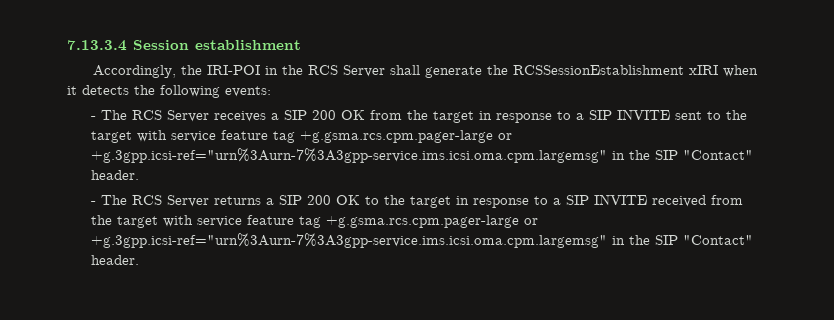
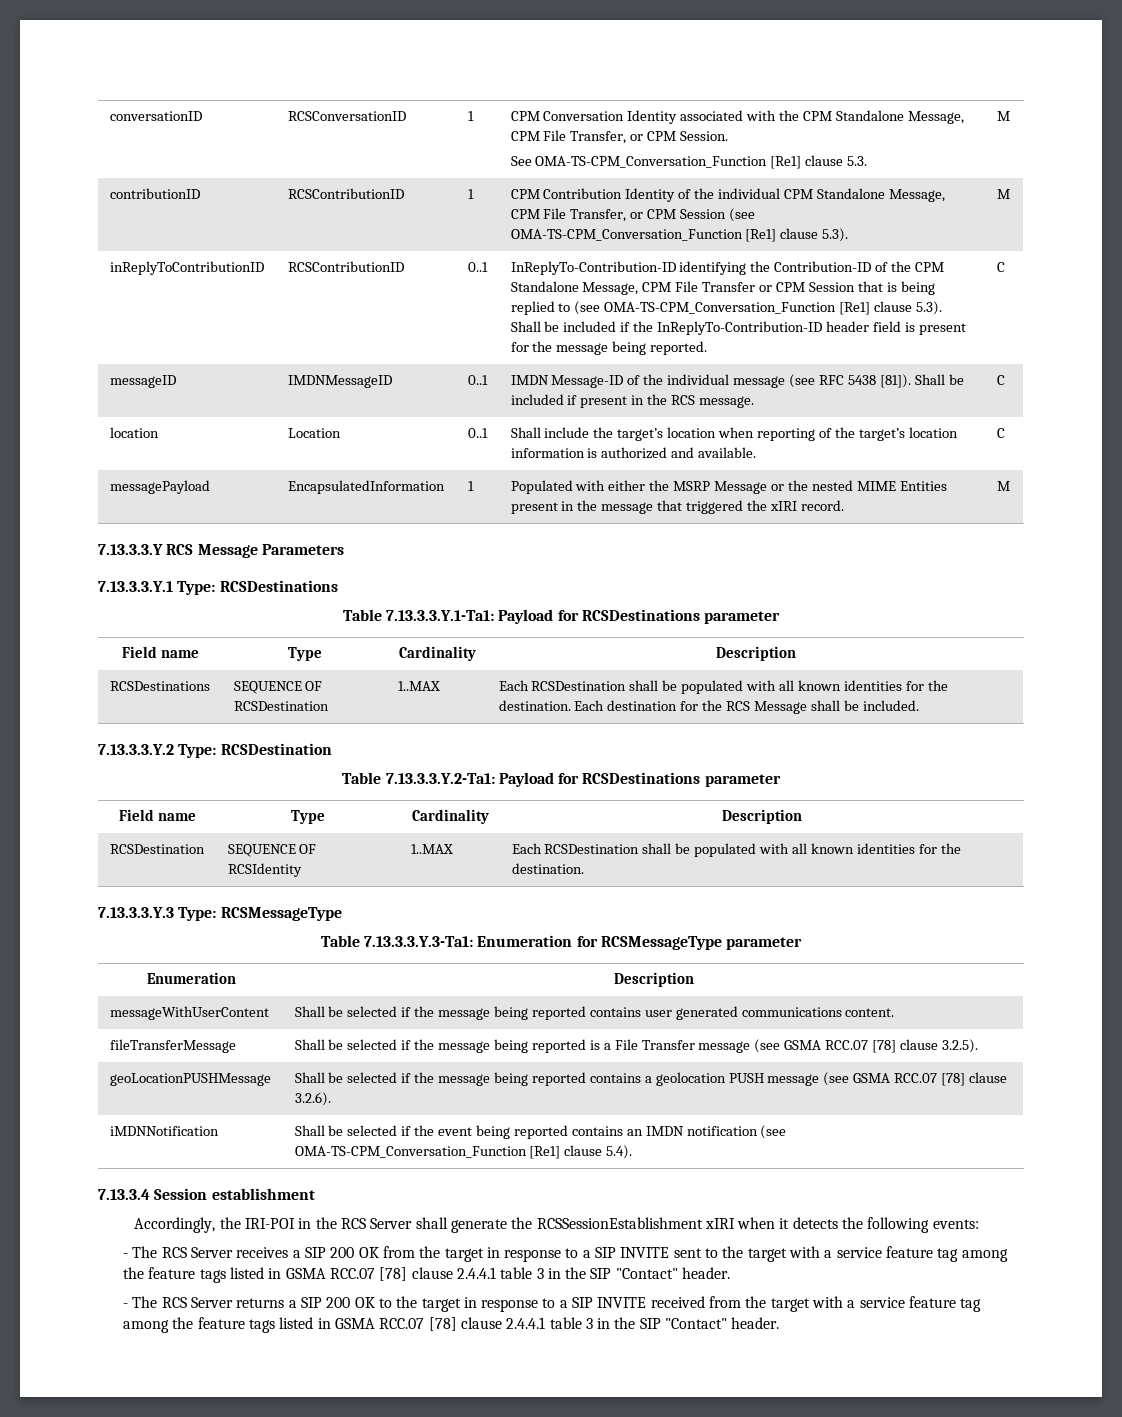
+ conversationID | RCSConversationID | 1 | CPM Conversation Identity associated with the CPM Standalone Message, CPM File Transfer, or CPM Session.
+ See OMA-TS-CPM_Conversation_Function [Re1] clause 5.3. | M
+ contributionID | RCSContributionID | 1 | CPM Contribution Identity of the individual CPM Standalone Message, CPM File Transfer, or CPM Session (see OMA-TS-CPM_Conversation_Function [Re1] clause 5.3). | M
+ inReplyToContributionID | RCSContributionID | 0..1 | InReplyTo-Contribution-ID identifying the Contribution-ID of the CPM Standalone Message, CPM File Transfer or CPM Session that is being replied to (see OMA-TS-CPM_Conversation_Function [Re1] clause 5.3). Shall be included if the InReplyTo-Contribution-ID header field is present for the message being reported. | C
+ messageID | IMDNMessageID | 0..1 | IMDN Message-ID of the individual message (see RFC 5438 [81]). Shall be included if present in the RCS message. | C
+ location | Location | 0..1 | Shall include the target’s location when reporting of the target’s location information is authorized and available. | C
+ messagePayload | EncapsulatedInformation | 1 | Populated with either the MSRP Message or the nested MIME Entities present in the message that triggered the xIRI record. | M
+ 7.13.3.3.Y RCS Message Parameters
+ 7.13.3.3.Y.1 Type: RCSDestinations
+ Table 7.13.3.3.Y.1-Ta1: Payload for RCSDestinations parameter
+ Field name | Type | Cardinality | Description
+ RCSDestinations | SEQUENCE OF RCSDestination | 1..MAX | Each RCSDestination shall be populated with all known identities for the destination. Each destination for the RCS Message shall be included.
+ 7.13.3.3.Y.2 Type: RCSDestination
+ Table 7.13.3.3.Y.2-Ta1: Payload for RCSDestinations parameter
+ Field name | Type | Cardinality | Description
+ RCSDestination | SEQUENCE OF RCSIdentity | 1..MAX | Each RCSDestination shall be populated with all known identities for the destination.
+ 7.13.3.3.Y.3 Type: RCSMessageType
+ Table 7.13.3.3.Y.3-Ta1: Enumeration for RCSMessageType parameter
+ Enumeration | Description
+ messageWithUserContent | Shall be selected if the message being reported contains user generated communications content.
+ fileTransferMessage | Shall be selected if the message being reported is a File Transfer message (see GSMA RCC.07 [78] clause 3.2.5).
+ geoLocationPUSHMessage | Shall be selected if the message being reported contains a geolocation PUSH message (see GSMA RCC.07 [78] clause 3.2.6).
+ iMDNNotification | Shall be selected if the event being reported contains an IMDN notification (see OMA-TS-CPM_Conversation_Function [Re1] clause 5.4).
- - The RCS Server receives a SIP 200 OK from the target in response to a SIP INVITE sent to the target with service feature tag +g.gsma.rcs.cpm.pager-large or +g.3gpp.icsi-ref="urn%3Aurn-7%3A3gpp-service.ims.icsi.oma.cpm.largemsg" in the SIP "Contact" header.
+ - The RCS Server receives a SIP 200 OK from the target in response to a SIP INVITE sent to the target with a service feature tag among the feature tags listed in GSMA RCC.07 [78] clause 2.4.4.1 table 3 in the SIP "Contact" header.
- - The RCS Server returns a SIP 200 OK to the target in response to a SIP INVITE received from the target with service feature tag +g.gsma.rcs.cpm.pager-large or +g.3gpp.icsi-ref="urn%3Aurn-7%3A3gpp-service.ims.icsi.oma.cpm.largemsg" in the SIP "Contact" header.
+ - The RCS Server returns a SIP 200 OK to the target in response to a SIP INVITE received from the target with a service feature tag among the feature tags listed in GSMA RCC.07 [78] clause 2.4.4.1 table 3 in the SIP "Contact" header.

